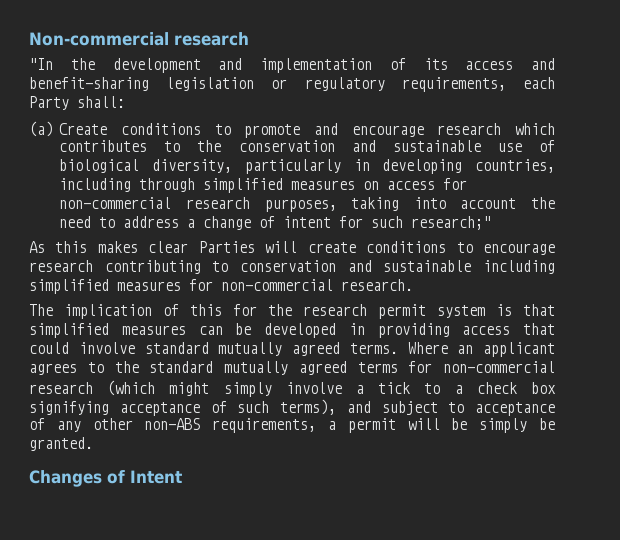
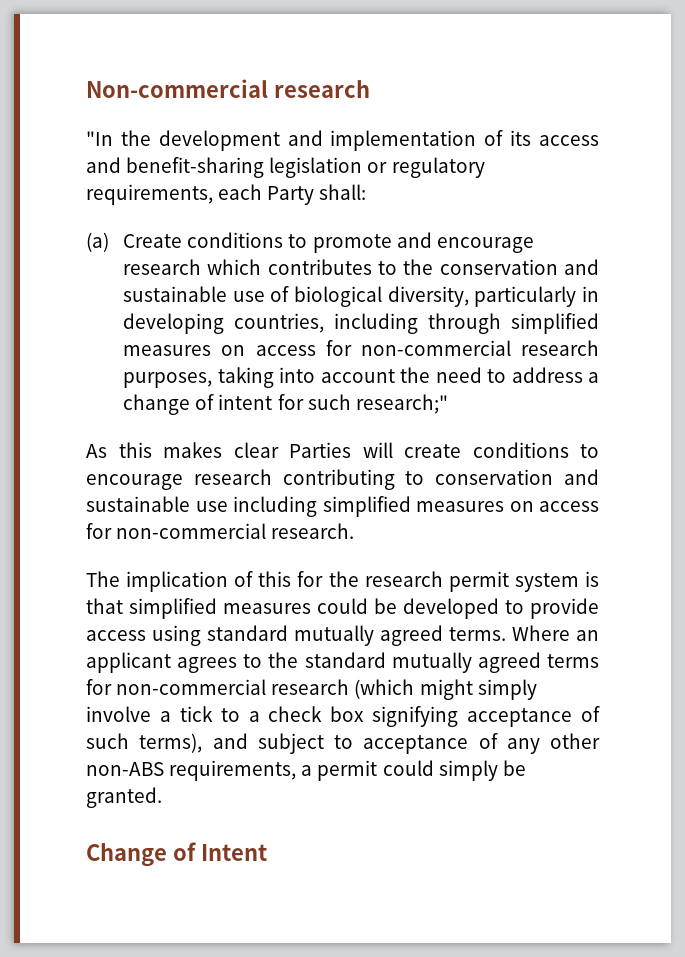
- As this makes clear Parties will create conditions to encourage research contributing to conservation and sustainable including simplified measures for non-commercial research.
+ As this makes clear Parties will create conditions to encourage research contributing to conservation and sustainable use including simplified measures on access for non-commercial research.
- The implication of this for the research permit system is that simplified measures can be developed in providing access that could involve standard mutually agreed terms.
+ The implication of this for the research permit system is that simplified measures could be developed to provide access using standard mutually agreed terms.
- Where an applicant agrees to the standard mutually agreed terms for non-commercial research (which might simply involve a tick to a check box signifying acceptance of such terms), and subject to acceptance of any other non-ABS requirements, a permit will be simply be granted.
+ Where an applicant agrees to the standard mutually agreed terms for non-commercial research (which might simply involve a tick to a check box signifying acceptance of such terms), and subject to acceptance of any other non-ABS requirements, a permit could simply be granted.
- Changes of Intent
+ Change of Intent

